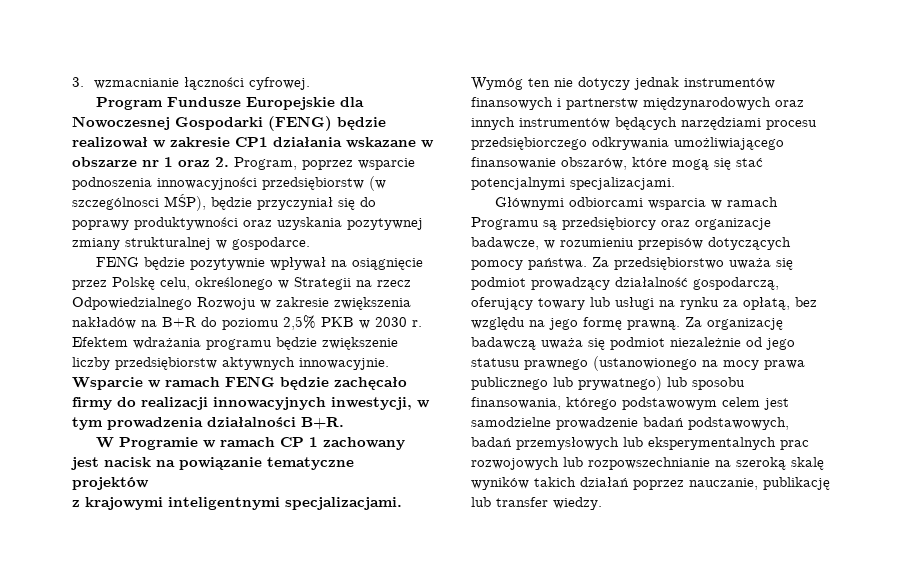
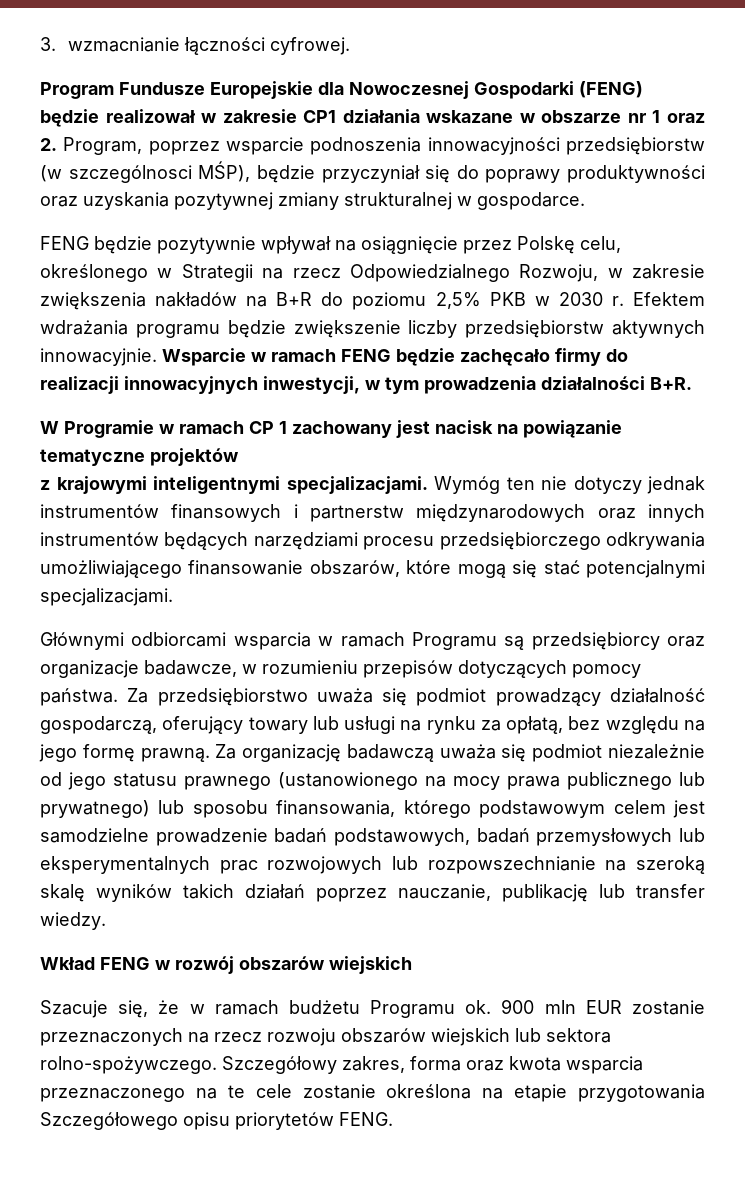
- FENG będzie pozytywnie wpływał na osiągnięcie przez Polskę celu, określonego w Strategii na rzecz Odpowiedzialnego Rozwoju w zakresie zwiększenia nakładów na B+R do poziomu 2,5% PKB w 2030 r.
+ FENG będzie pozytywnie wpływał na osiągnięcie przez Polskę celu, określonego w Strategii na rzecz Odpowiedzialnego Rozwoju, w zakresie zwiększenia nakładów na B+R do poziomu 2,5% PKB w 2030 r.
+ Wkład FENG w rozwój obszarów wiejskich
+ Szacuje się, że w ramach budżetu Programu ok. 900 mln EUR zostanie przeznaczonych na rzecz rozwoju obszarów wiejskich lub sektora rolno-spożywczego. Szczegółowy zakres, forma oraz kwota wsparcia przeznaczonego na te cele zostanie określona na etapie przygotowania Szczegółowego opisu priorytetów FENG.

